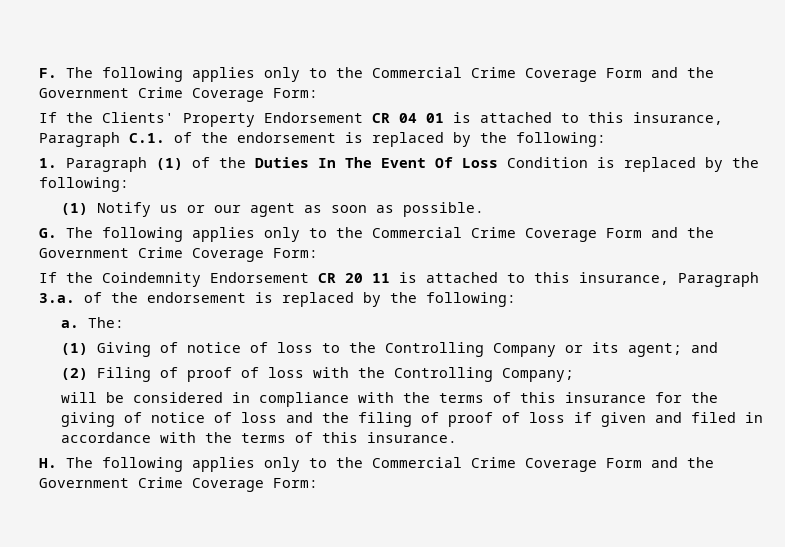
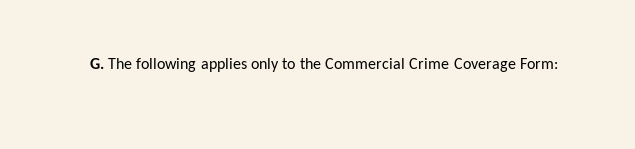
- F. The following applies only to the Commercial Crime Coverage Form and the Government Crime Coverage Form:
- If the Clients' Property Endorsement CR 04 01 is attached to this insurance, Paragraph C.1. of the endorsement is replaced by the following:
- 1. Paragraph (1) of the Duties In The Event Of Loss Condition is replaced by the following:
- (1) Notify us or our agent as soon as possible.
- G. The following applies only to the Commercial Crime Coverage Form and the Government Crime Coverage Form:
- If the Coindemnity Endorsement CR 20 11 is attached to this insurance, Paragraph 3.a. of the endorsement is replaced by the following:
- a. The:
- (1) Giving of notice of loss to the Controlling Company or its agent; and
- (2) Filing of proof of loss with the Controlling Company;
- will be considered in compliance with the terms of this insurance for the giving of notice of loss and the filing of proof of loss if given and filed in accordance with the terms of this insurance.
- H. The following applies only to the Commercial Crime Coverage Form and the Government Crime Coverage Form:
+ G. The following applies only to the Commercial Crime Coverage Form:

